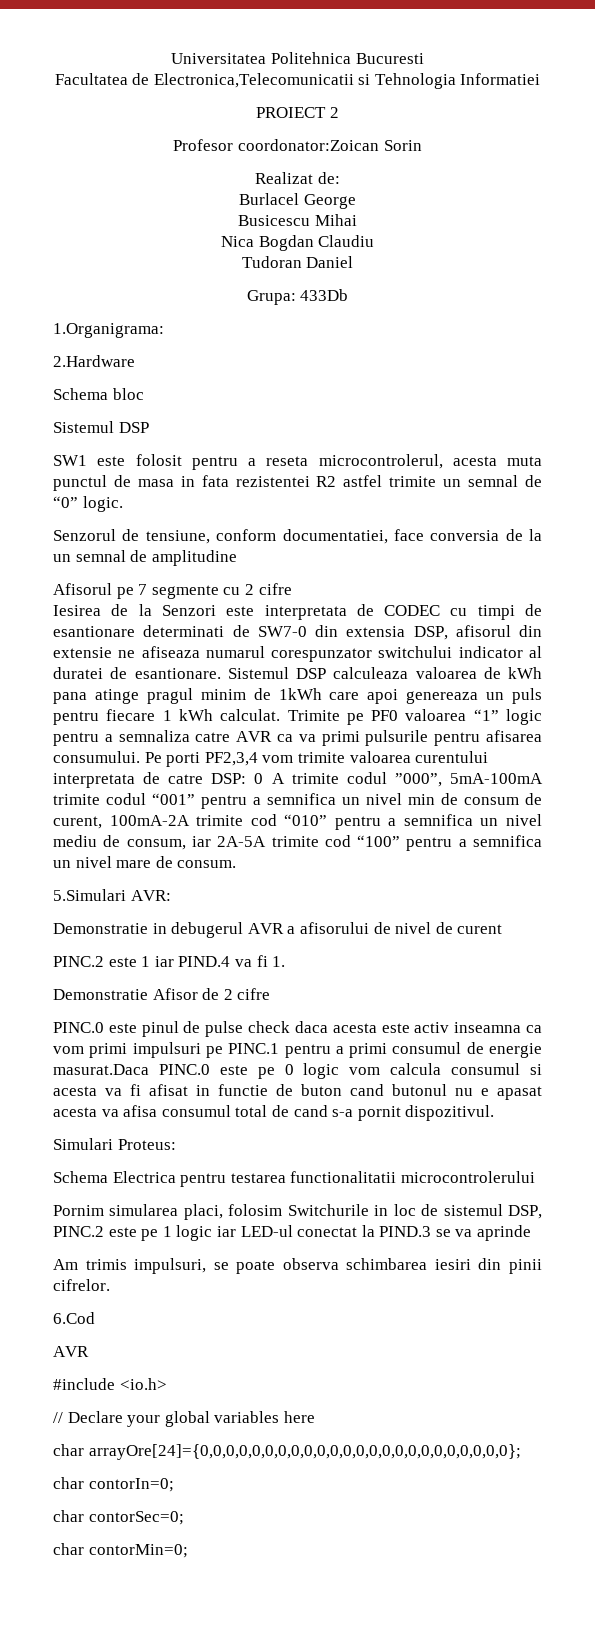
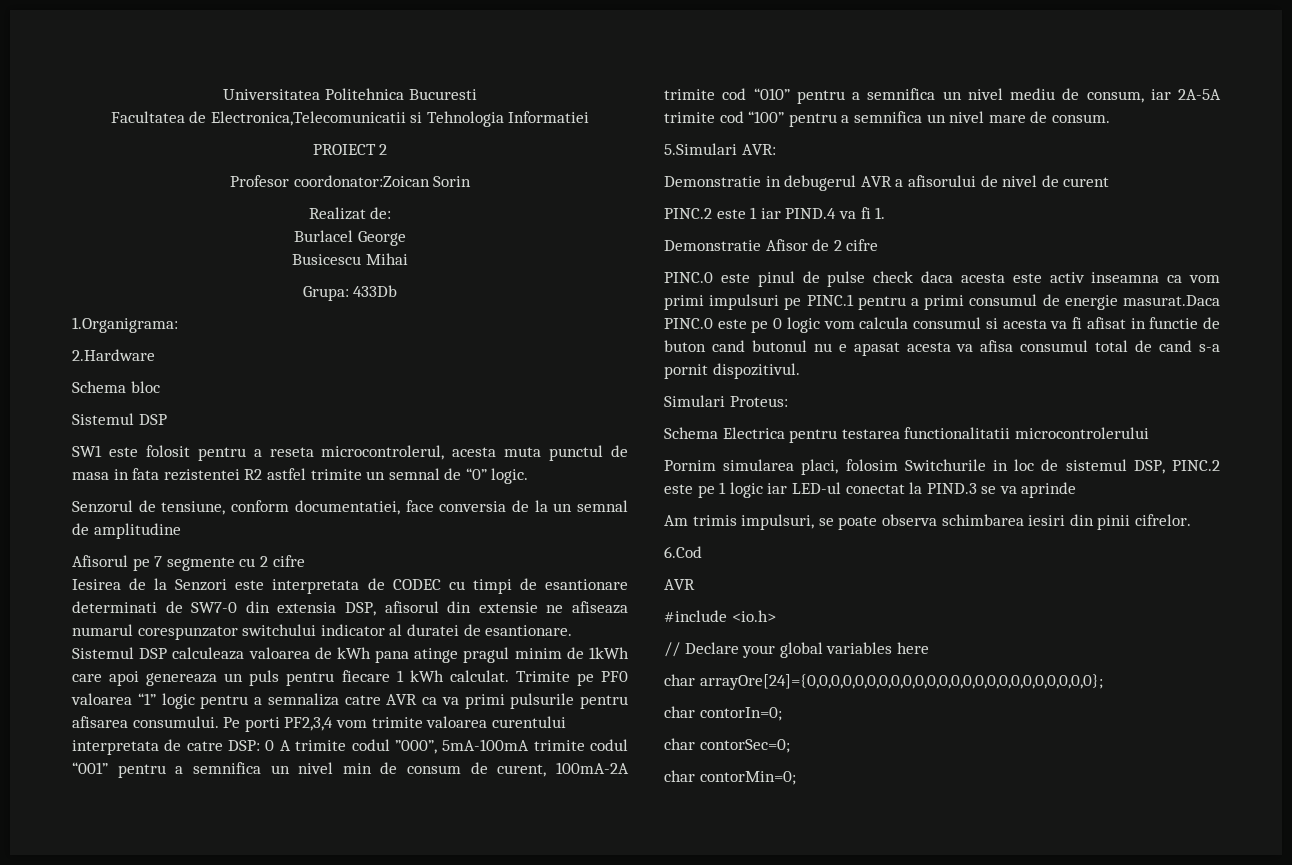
- Nica Bogdan Claudiu
- Tudoran Daniel

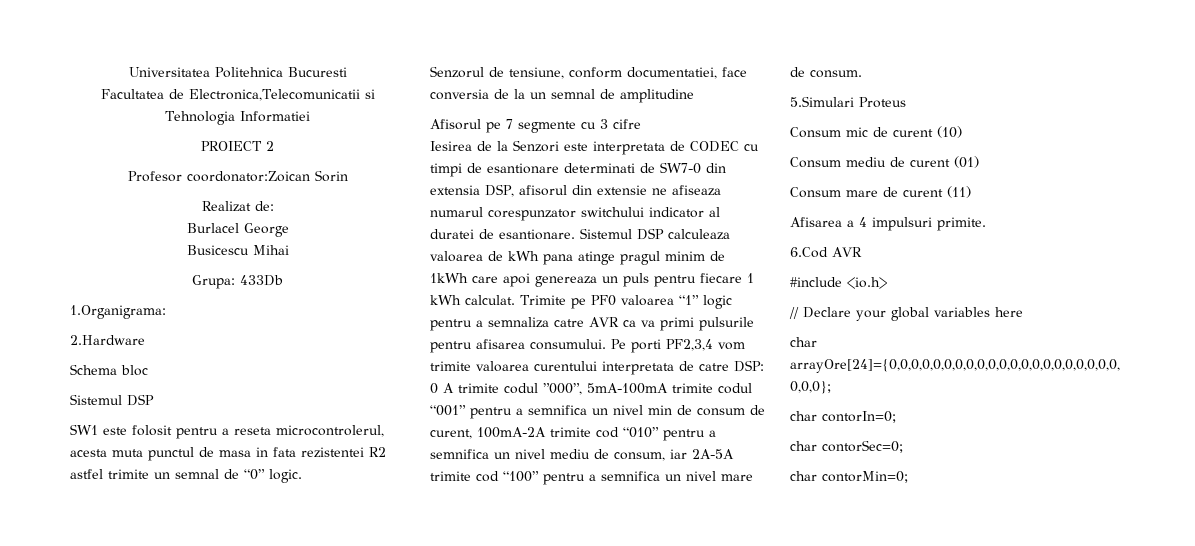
- Afisorul pe 7 segmente cu 2 cifre
+ Afisorul pe 7 segmente cu 3 cifre
- 5.Simulari AVR:
- Demonstratie in debugerul AVR a afisorului de nivel de curent
- PINC.2 este 1 iar PIND.4 va fi 1.
- Demonstratie Afisor de 2 cifre
- PINC.0 este pinul de pulse check daca acesta este activ inseamna ca vom primi impulsuri pe PINC.1 pentru a primi consumul de energie masurat.Daca PINC.0 este pe 0 logic vom calcula consumul si acesta va fi afisat in functie de buton cand butonul nu e apasat acesta va afisa consumul total de cand s-a pornit dispozitivul.
- Simulari Proteus:
- Schema Electrica pentru testarea functionalitatii microcontrolerului
- Pornim simularea placi, folosim Switchurile in loc de sistemul DSP, PINC.2 este pe 1 logic iar LED-ul conectat la PIND.3 se va aprinde
- Am trimis impulsuri, se poate observa schimbarea iesiri din pinii cifrelor.
+ 5.Simulari Proteus
+ Consum mic de curent (10)
+ Consum mediu de curent (01)
+ Consum mare de curent (11)
+ Afisarea a 4 impulsuri primite.
- 6.Cod
- AVR
+ 6.Cod AVR

